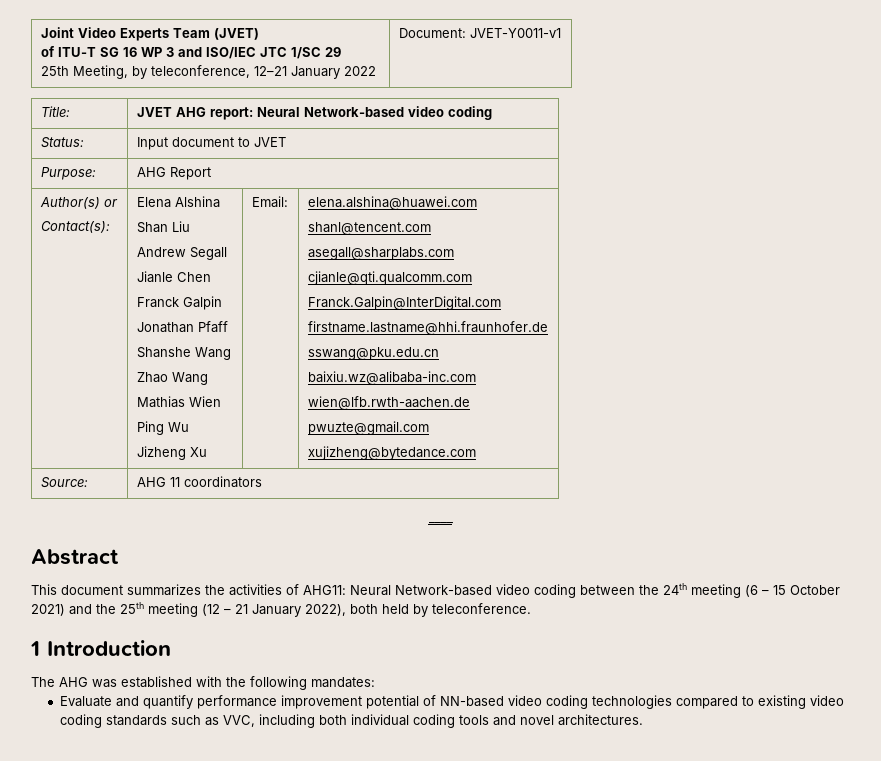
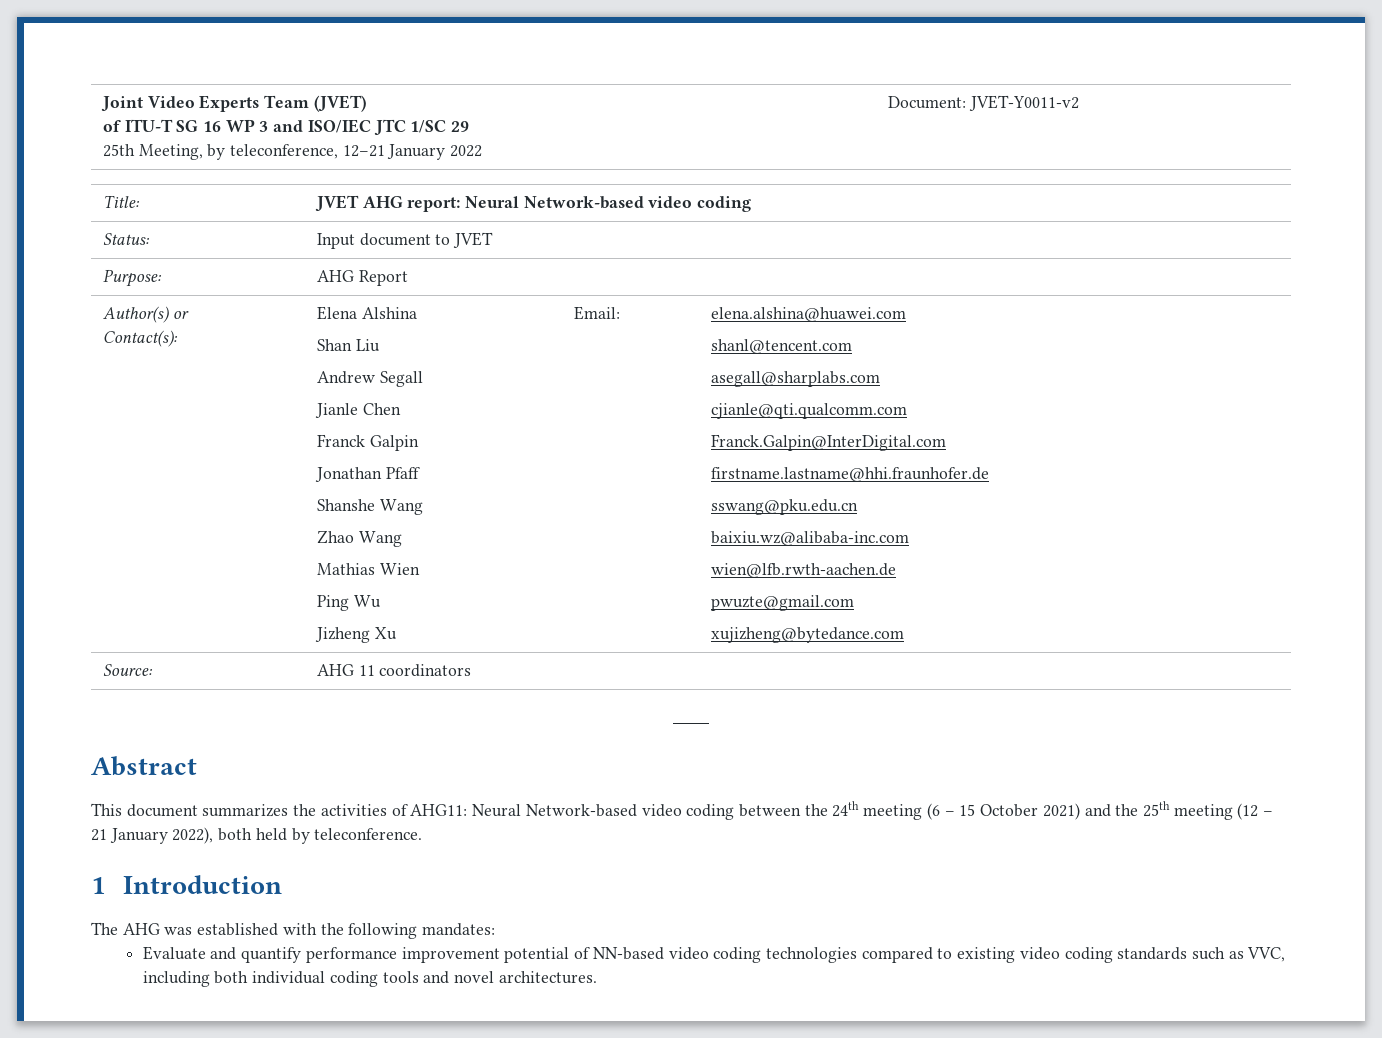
  Joint Video Experts Team (JVET)
  of ITU-T SG 16 WP 3 and ISO/IEC JTC 1/SC 29
- 25th Meeting, by teleconference, 12–21 January 2022 | Document: JVET-Y0011-v1
+ 25th Meeting, by teleconference, 12–21 January 2022 | Document: JVET-Y0011-v2

